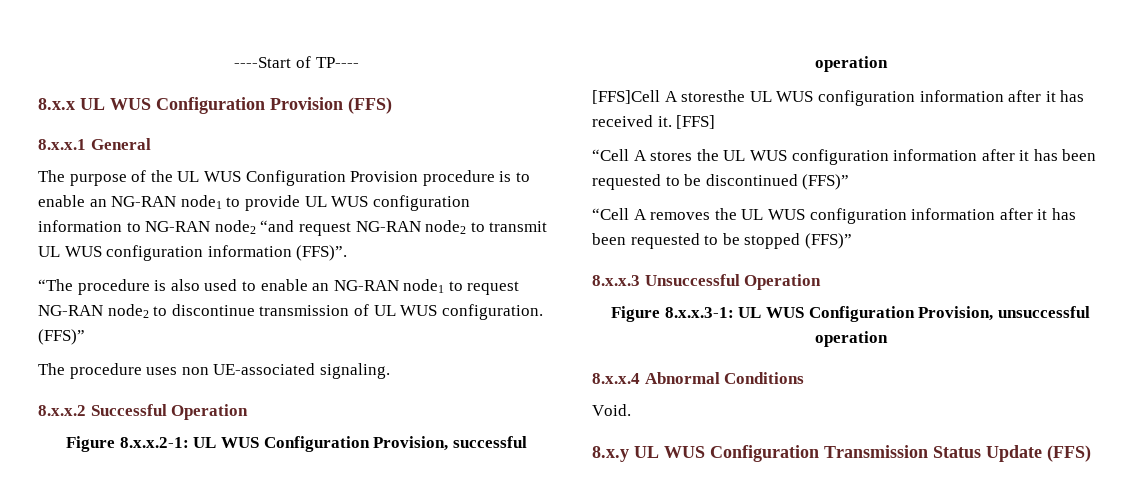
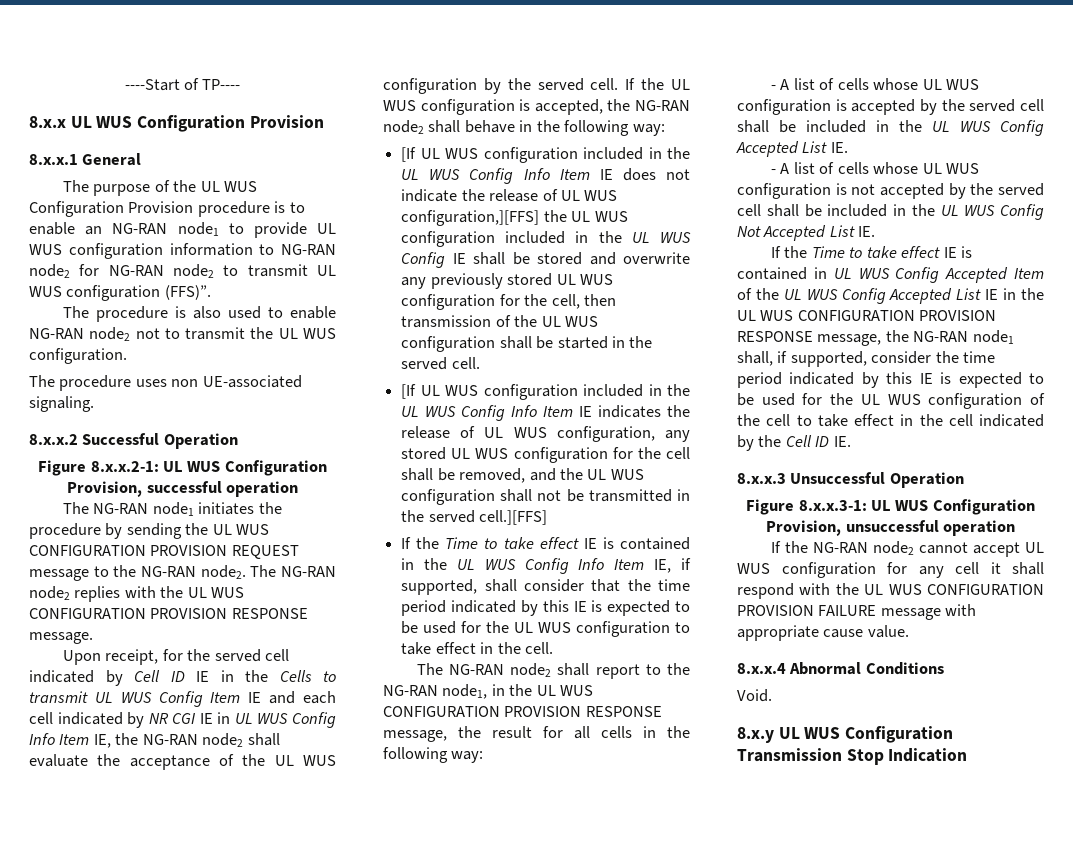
- 8.x.x UL WUS Configuration Provision (FFS)
+ 8.x.x UL WUS Configuration Provision
- The purpose of the UL WUS Configuration Provision procedure is to enable an NG-RAN node1 to provide UL WUS configuration information to NG-RAN node2 “and request NG-RAN node2 to transmit UL WUS configuration information (FFS)”.
+ The purpose of the UL WUS Configuration Provision procedure is to enable an NG-RAN node1 to provide UL WUS configuration information to NG-RAN node2 for NG-RAN node2 to transmit UL WUS configuration (FFS)”.
- “The procedure is also used to enable an NG-RAN node1 to request NG-RAN node2 to discontinue transmission of UL WUS configuration. (FFS)”
+ The procedure is also used to enable NG-RAN node2 not to transmit the UL WUS configuration.
- [FFS]Cell A storesthe UL WUS configuration information after it has received it. [FFS]
- “Cell A stores the UL WUS configuration information after it has been requested to be discontinued (FFS)”
- “Cell A removes the UL WUS configuration information after it has been requested to be stopped (FFS)”
+ The NG-RAN node1 initiates the procedure by sending the UL WUS CONFIGURATION PROVISION REQUEST message to the NG-RAN node2. The NG-RAN node2 replies with the UL WUS CONFIGURATION PROVISION RESPONSE message.
+ Upon receipt, for the served cell indicated by Cell ID IE in the Cells to transmit UL WUS Config Item IE and each cell indicated by NR CGI IE in UL WUS Config Info Item IE, the NG-RAN node2 shall evaluate the acceptance of the UL WUS configuration by the served cell. If the UL WUS configuration is accepted, the NG-RAN node2 shall behave in the following way:
+ [If UL WUS configuration included in the UL WUS Config Info Item IE does not indicate the release of UL WUS configuration,][FFS] the UL WUS configuration included in the UL WUS Config IE shall be stored and overwrite any previously stored UL WUS configuration for the cell, then transmission of the UL WUS configuration shall be started in the served cell.
+ [If UL WUS configuration included in the UL WUS Config Info Item IE indicates the release of UL WUS configuration, any stored UL WUS configuration for the cell shall be removed, and the UL WUS configuration shall not be transmitted in the served cell.][FFS]
+ If the Time to take effect IE is contained in the UL WUS Config Info Item IE, if supported, shall consider that the time period indicated by this IE is expected to be used for the UL WUS configuration to take effect in the cell.
+ The NG-RAN node2 shall report to the NG-RAN node1, in the UL WUS CONFIGURATION PROVISION RESPONSE message, the result for all cells in the following way:
+ - A list of cells whose UL WUS configuration is accepted by the served cell shall be included in the UL WUS Config Accepted List IE.
+ - A list of cells whose UL WUS configuration is not accepted by the served cell shall be included in the UL WUS Config Not Accepted List IE.
+ If the Time to take effect IE is contained in UL WUS Config Accepted Item of the UL WUS Config Accepted List IE in the UL WUS CONFIGURATION PROVISION RESPONSE message, the NG-RAN node1 shall, if supported, consider the time period indicated by this IE is expected to be used for the UL WUS configuration of the cell to take effect in the cell indicated by the Cell ID IE.
+ If the NG-RAN node2 cannot accept UL WUS configuration for any cell it shall respond with the UL WUS CONFIGURATION PROVISION FAILURE message with appropriate cause value.
- 8.x.y UL WUS Configuration Transmission Status Update (FFS)
+ 8.x.y UL WUS Configuration Transmission Stop Indication

